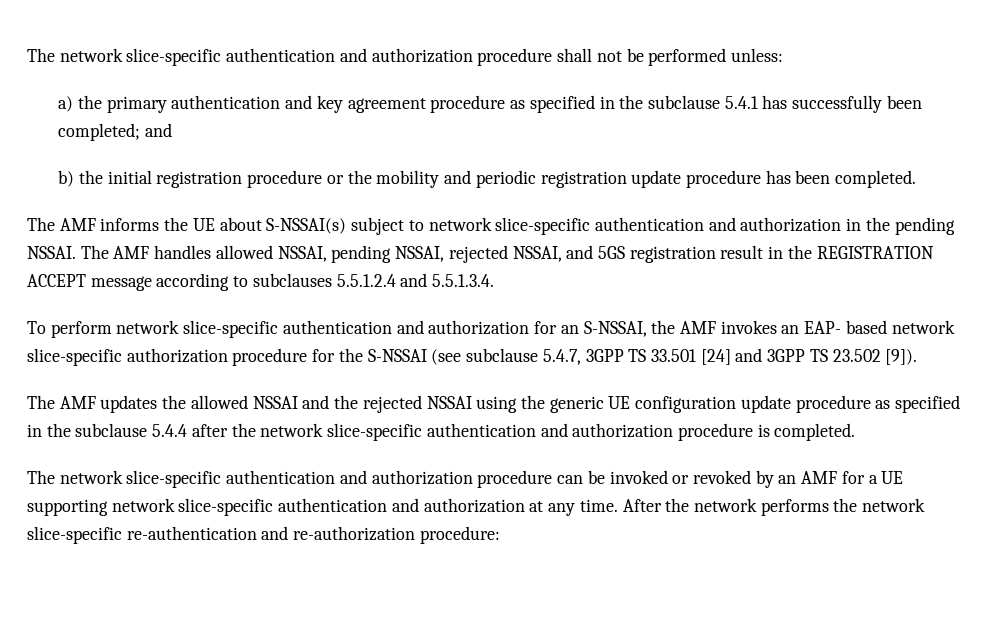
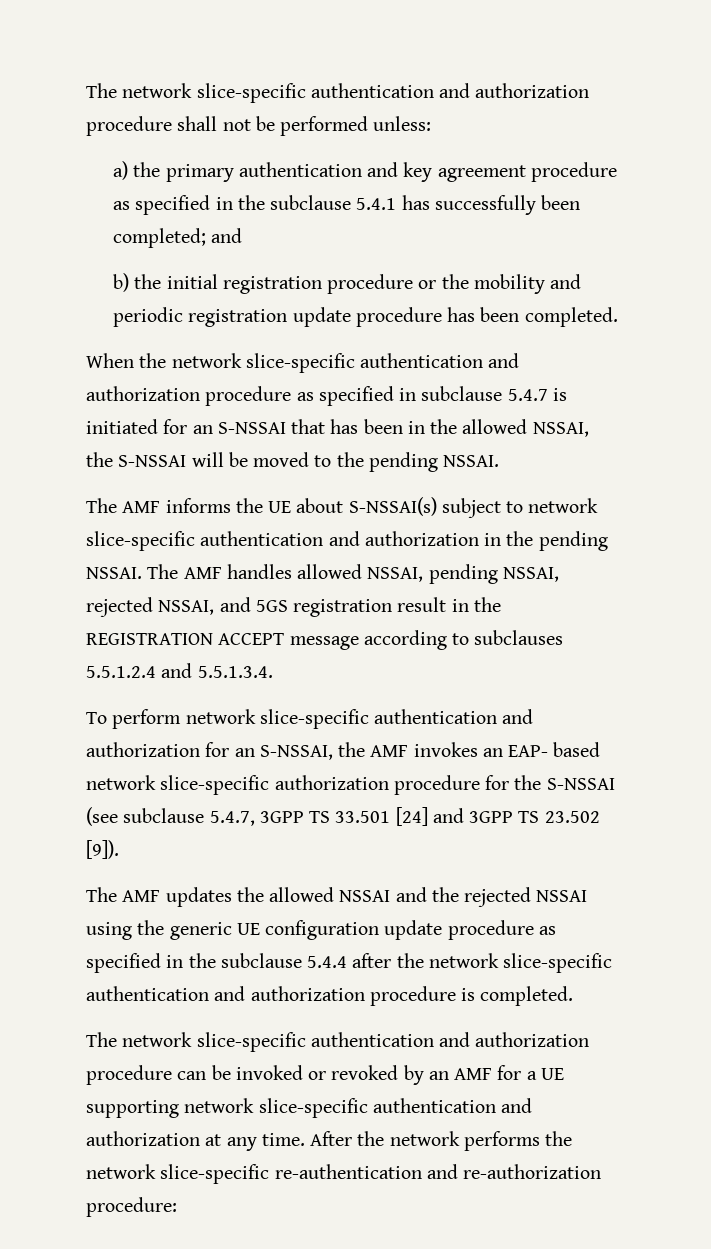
+ When the network slice-specific authentication and authorization procedure as specified in subclause 5.4.7 is initiated for an S-NSSAI that has been in the allowed NSSAI, the S-NSSAI will be moved to the pending NSSAI.

